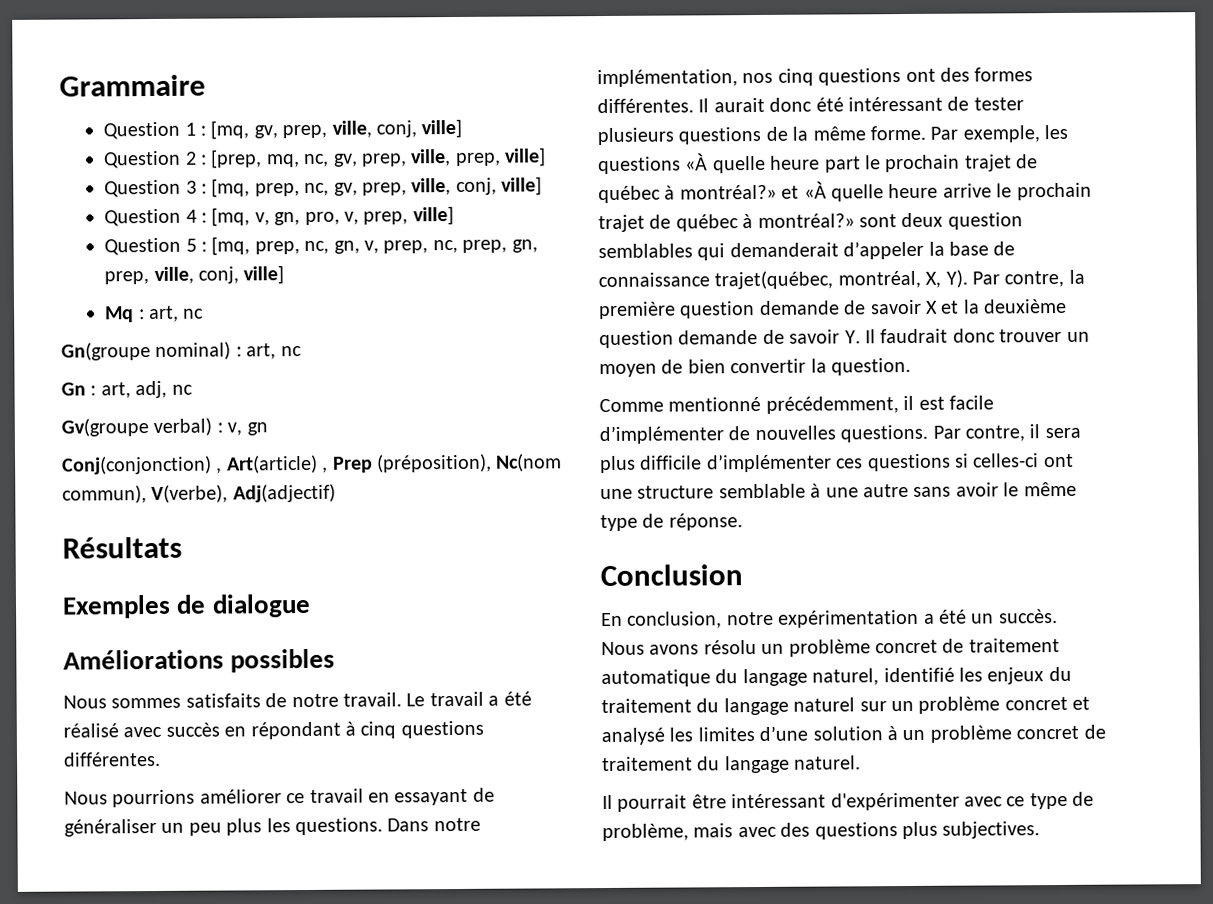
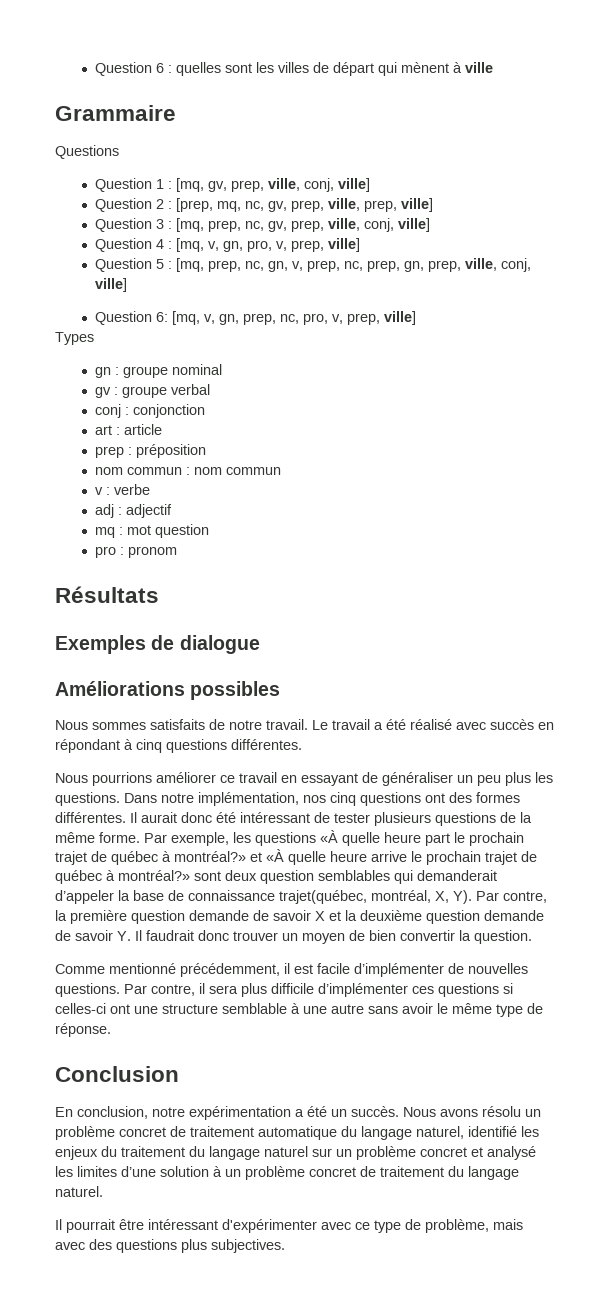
+ Question 6 : quelles sont les villes de départ qui mènent à ville
+ Questions
- Mq : art, nc
- Gn(groupe nominal) : art, nc
- Gn : art, adj, nc
- Gv(groupe verbal) : v, gn
- Conj(conjonction) , Art(article) , Prep (préposition), Nc(nom commun), V(verbe), Adj(adjectif)
+ Question 6: [mq, v, gn, prep, nc, pro, v, prep, ville]
+ Types
+ gn : groupe nominal
+ gv : groupe verbal
+ conj : conjonction
+ art : article
+ prep : préposition
+ nom commun : nom commun
+ v : verbe
+ adj : adjectif
+ mq : mot question
+ pro : pronom

